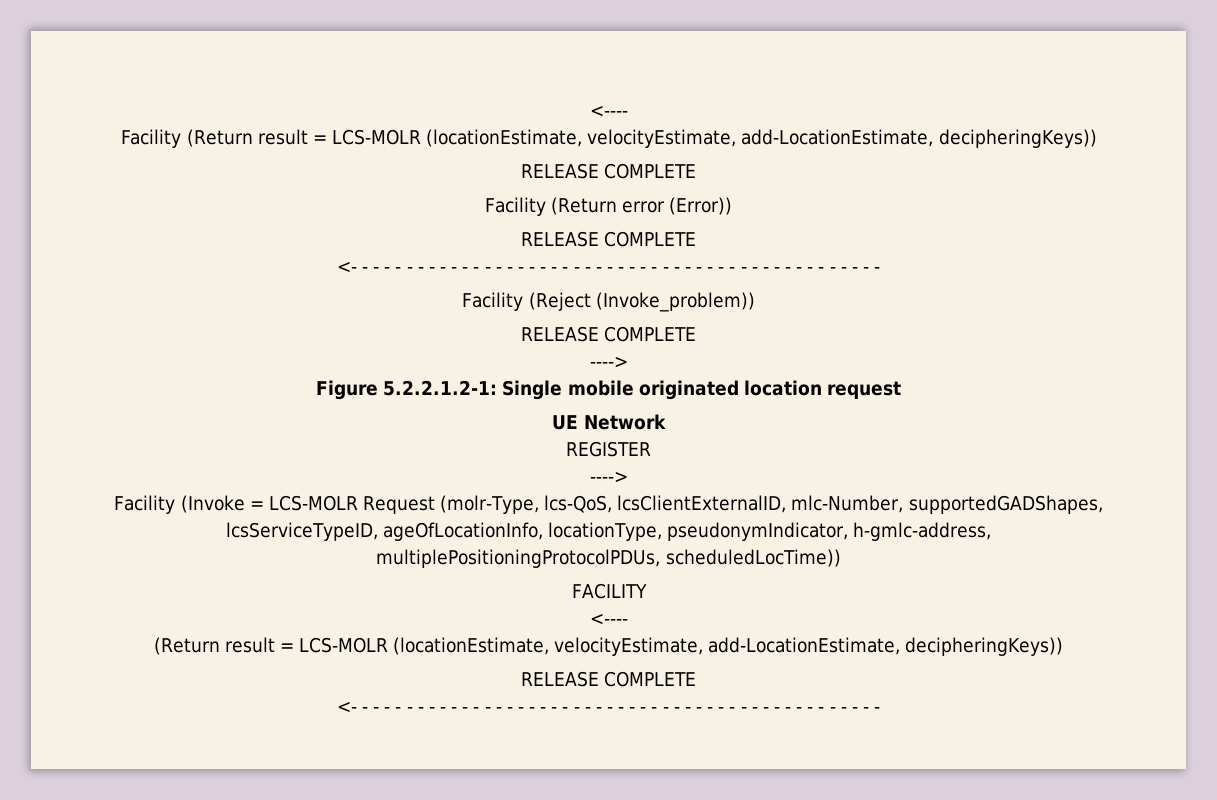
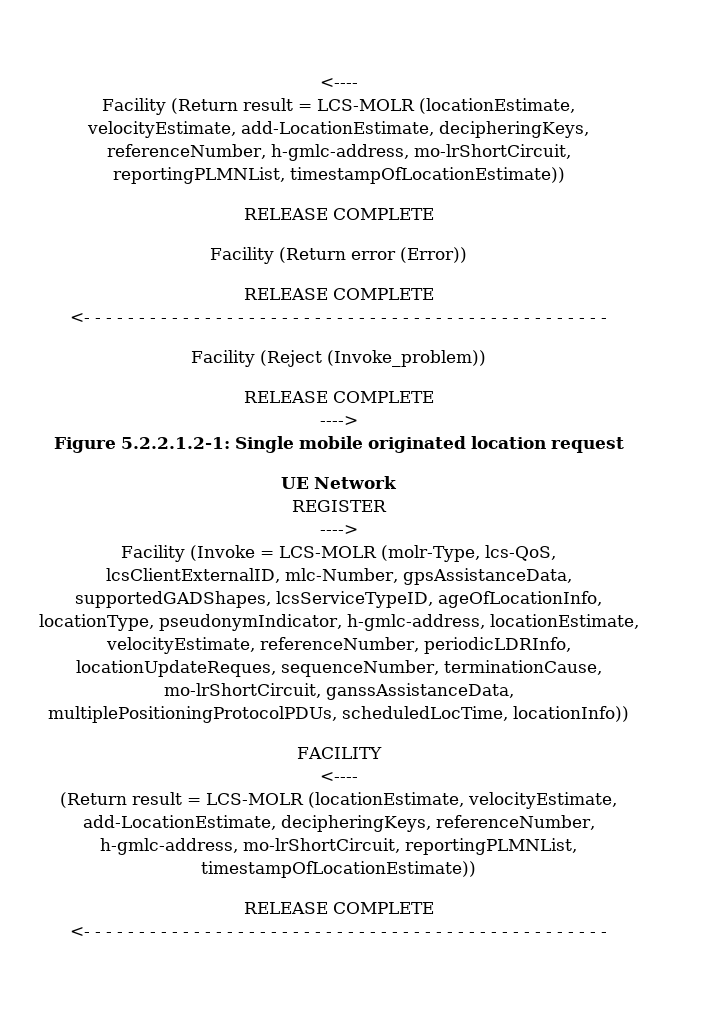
- Facility (Return result = LCS-MOLR (locationEstimate, velocityEstimate, add-LocationEstimate, decipheringKeys))
+ Facility (Return result = LCS-MOLR (locationEstimate, velocityEstimate, add-LocationEstimate, decipheringKeys, referenceNumber, h-gmlc-address, mo-lrShortCircuit, reportingPLMNList, timestampOfLocationEstimate))
- Facility (Invoke = LCS-MOLR Request (molr-Type, lcs-QoS, lcsClientExternalID, mlc-Number, supportedGADShapes, lcsServiceTypeID, ageOfLocationInfo, locationType, pseudonymIndicator, h-gmlc-address, multiplePositioningProtocolPDUs, scheduledLocTime))
+ Facility (Invoke = LCS-MOLR (molr-Type, lcs-QoS, lcsClientExternalID, mlc-Number, gpsAssistanceData, supportedGADShapes, lcsServiceTypeID, ageOfLocationInfo, locationType, pseudonymIndicator, h-gmlc-address, locationEstimate, velocityEstimate, referenceNumber, periodicLDRInfo, locationUpdateReques, sequenceNumber, terminationCause, mo-lrShortCircuit, ganssAssistanceData, multiplePositioningProtocolPDUs, scheduledLocTime, locationInfo))
  FACILITY
  <----
- (Return result = LCS-MOLR (locationEstimate, velocityEstimate, add-LocationEstimate, decipheringKeys))
+ (Return result = LCS-MOLR (locationEstimate, velocityEstimate, add-LocationEstimate, decipheringKeys, referenceNumber, h-gmlc-address, mo-lrShortCircuit, reportingPLMNList, timestampOfLocationEstimate))

